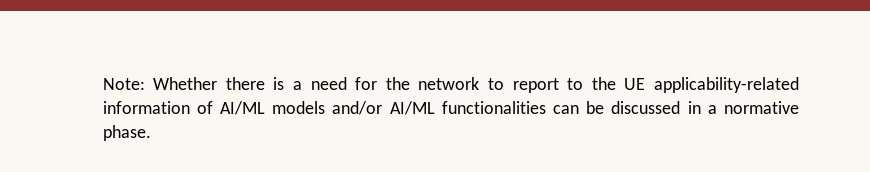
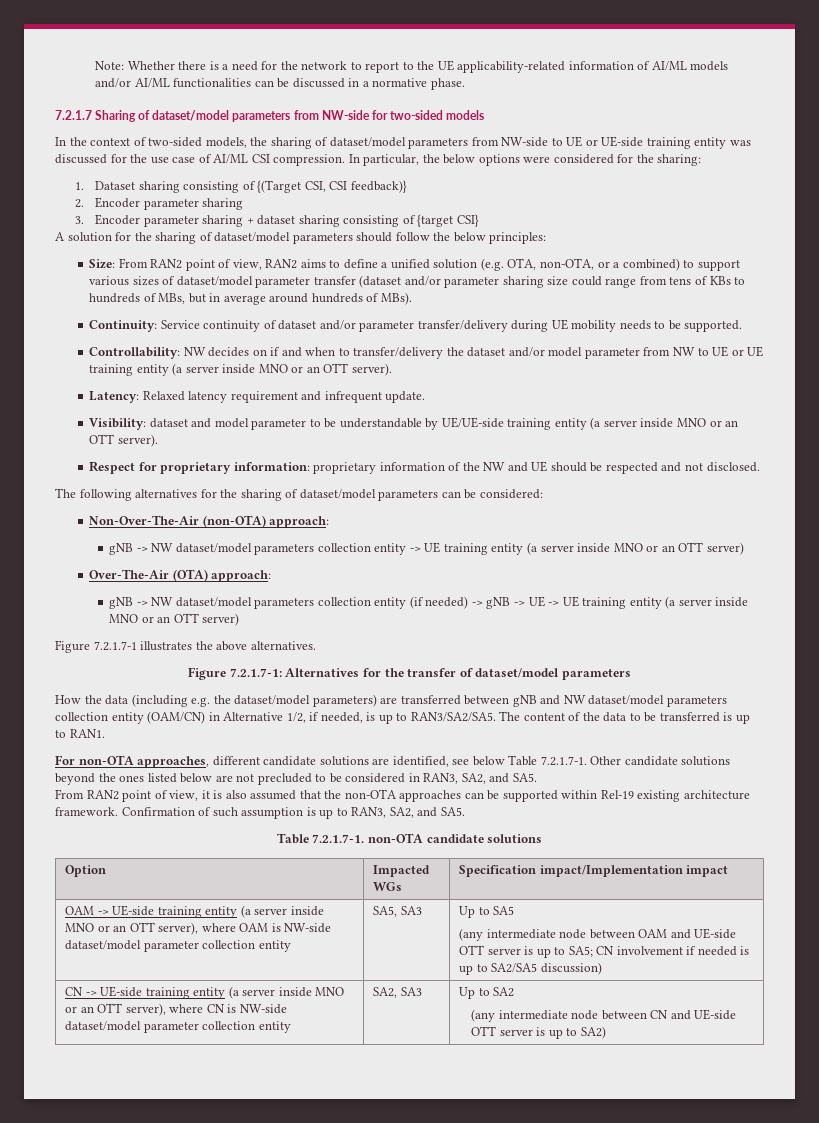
+ 7.2.1.7 Sharing of dataset/model parameters from NW-side for two-sided models
+ In the context of two-sided models, the sharing of dataset/model parameters from NW-side to UE or UE-side training entity was discussed for the use case of AI/ML CSI compression. In particular, the below options were considered for the sharing:
+ 1. Dataset sharing consisting of {(Target CSI, CSI feedback)}
+ 2. Encoder parameter sharing
+ 3. Encoder parameter sharing + dataset sharing consisting of {target CSI}
+ A solution for the sharing of dataset/model parameters should follow the below principles:
+ Size: From RAN2 point of view, RAN2 aims to define a unified solution (e.g. OTA, non-OTA, or a combined) to support various sizes of dataset/model parameter transfer (dataset and/or parameter sharing size could range from tens of KBs to hundreds of MBs, but in average around hundreds of MBs).
+ Continuity: Service continuity of dataset and/or parameter transfer/delivery during UE mobility needs to be supported.
+ Controllability: NW decides on if and when to transfer/delivery the dataset and/or model parameter from NW to UE or UE training entity (a server inside MNO or an OTT server).
+ Latency: Relaxed latency requirement and infrequent update.
+ Visibility: dataset and model parameter to be understandable by UE/UE-side training entity (a server inside MNO or an OTT server).
+ Respect for proprietary information: proprietary information of the NW and UE should be respected and not disclosed.
+ The following alternatives for the sharing of dataset/model parameters can be considered:
+ Non-Over-The-Air (non-OTA) approach:
+ gNB -> NW dataset/model parameters collection entity -> UE training entity (a server inside MNO or an OTT server)
+ Over-The-Air (OTA) approach:
+ gNB -> NW dataset/model parameters collection entity (if needed) -> gNB -> UE -> UE training entity (a server inside MNO or an OTT server)
+ Figure 7.2.1.7-1 illustrates the above alternatives.
+ Figure 7.2.1.7-1: Alternatives for the transfer of dataset/model parameters
+ How the data (including e.g. the dataset/model parameters) are transferred between gNB and NW dataset/model parameters collection entity (OAM/CN) in Alternative 1/2, if needed, is up to RAN3/SA2/SA5. The content of the data to be transferred is up to RAN1.
+ For non-OTA approaches, different candidate solutions are identified, see below Table 7.2.1.7-1. Other candidate solutions beyond the ones listed below are not precluded to be considered in RAN3, SA2, and SA5.
+ From RAN2 point of view, it is also assumed that the non-OTA approaches can be supported within Rel-19 existing architecture framework. Confirmation of such assumption is up to RAN3, SA2, and SA5.
+ Table 7.2.1.7-1. non-OTA candidate solutions
+ Option | Impacted WGs | Specification impact/Implementation impact
+ OAM -> UE-side training entity (a server inside MNO or an OTT server), where OAM is NW-side dataset/model parameter collection entity | SA5, SA3 | Up to SA5
+ (any intermediate node between OAM and UE-side OTT server is up to SA5; CN involvement if needed is up to SA2/SA5 discussion)
+ CN -> UE-side training entity (a server inside MNO or an OTT server), where CN is NW-side dataset/model parameter collection entity | SA2, SA3 | Up to SA2
+ (any intermediate node between CN and UE-side OTT server is up to SA2)

